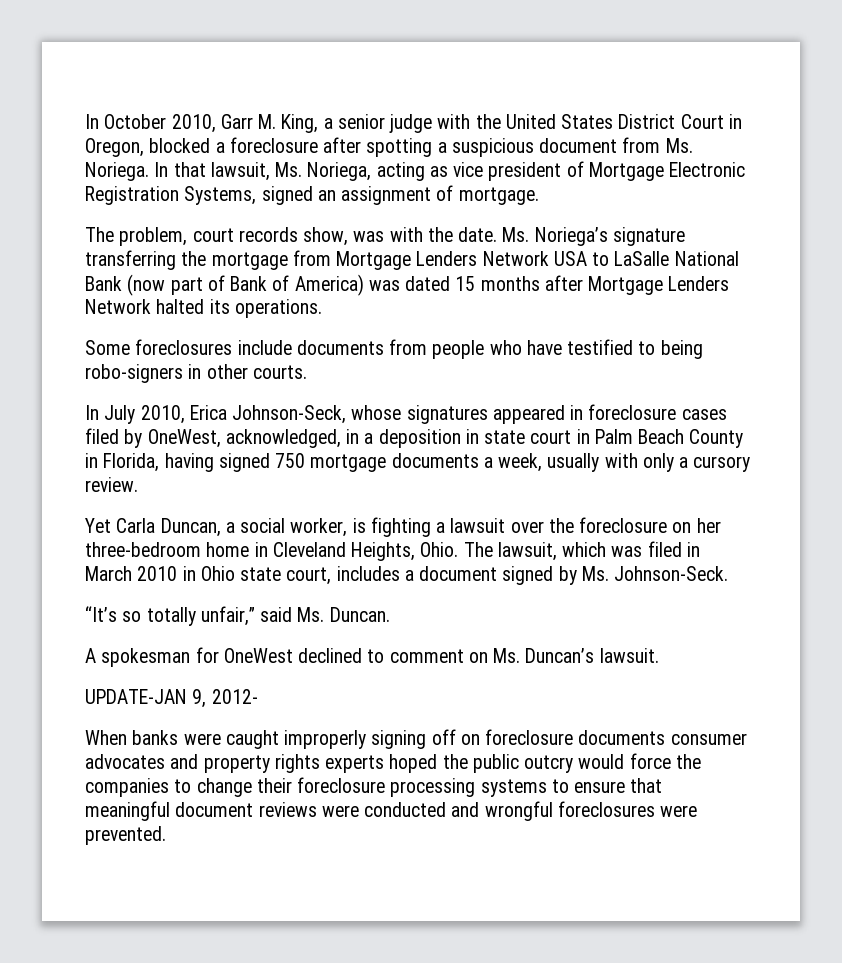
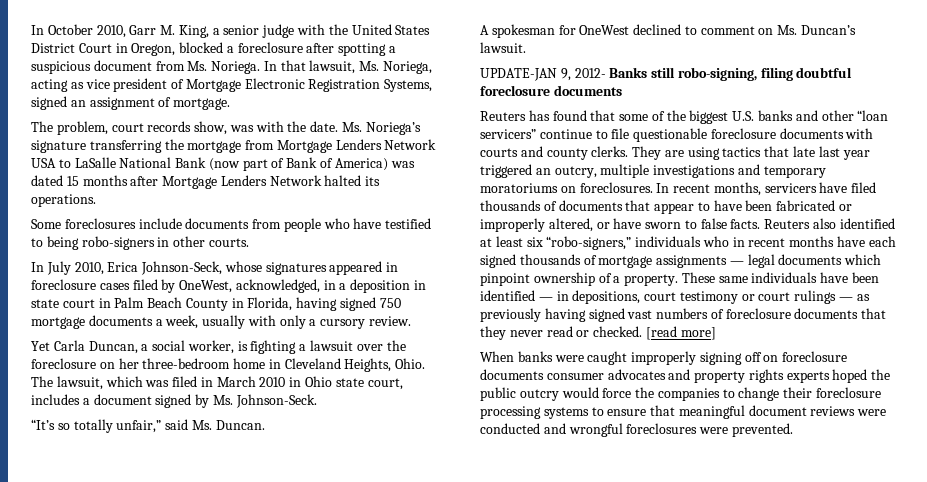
- UPDATE-JAN 9, 2012-
+ UPDATE-JAN 9, 2012- Banks still robo-signing, filing doubtful foreclosure documents
+ Reuters has found that some of the biggest U.S. banks and other “loan servicers” continue to file questionable foreclosure documents with courts and county clerks. They are using tactics that late last year triggered an outcry, multiple investigations and temporary moratoriums on foreclosures. In recent months, servicers have filed thousands of documents that appear to have been fabricated or improperly altered, or have sworn to false facts. Reuters also identified at least six “robo-signers,” individuals who in recent months have each signed thousands of mortgage assignments — legal documents which pinpoint ownership of a property. These same individuals have been identified — in depositions, court testimony or court rulings — as previously having signed vast numbers of foreclosure documents that they never read or checked. [read more]

